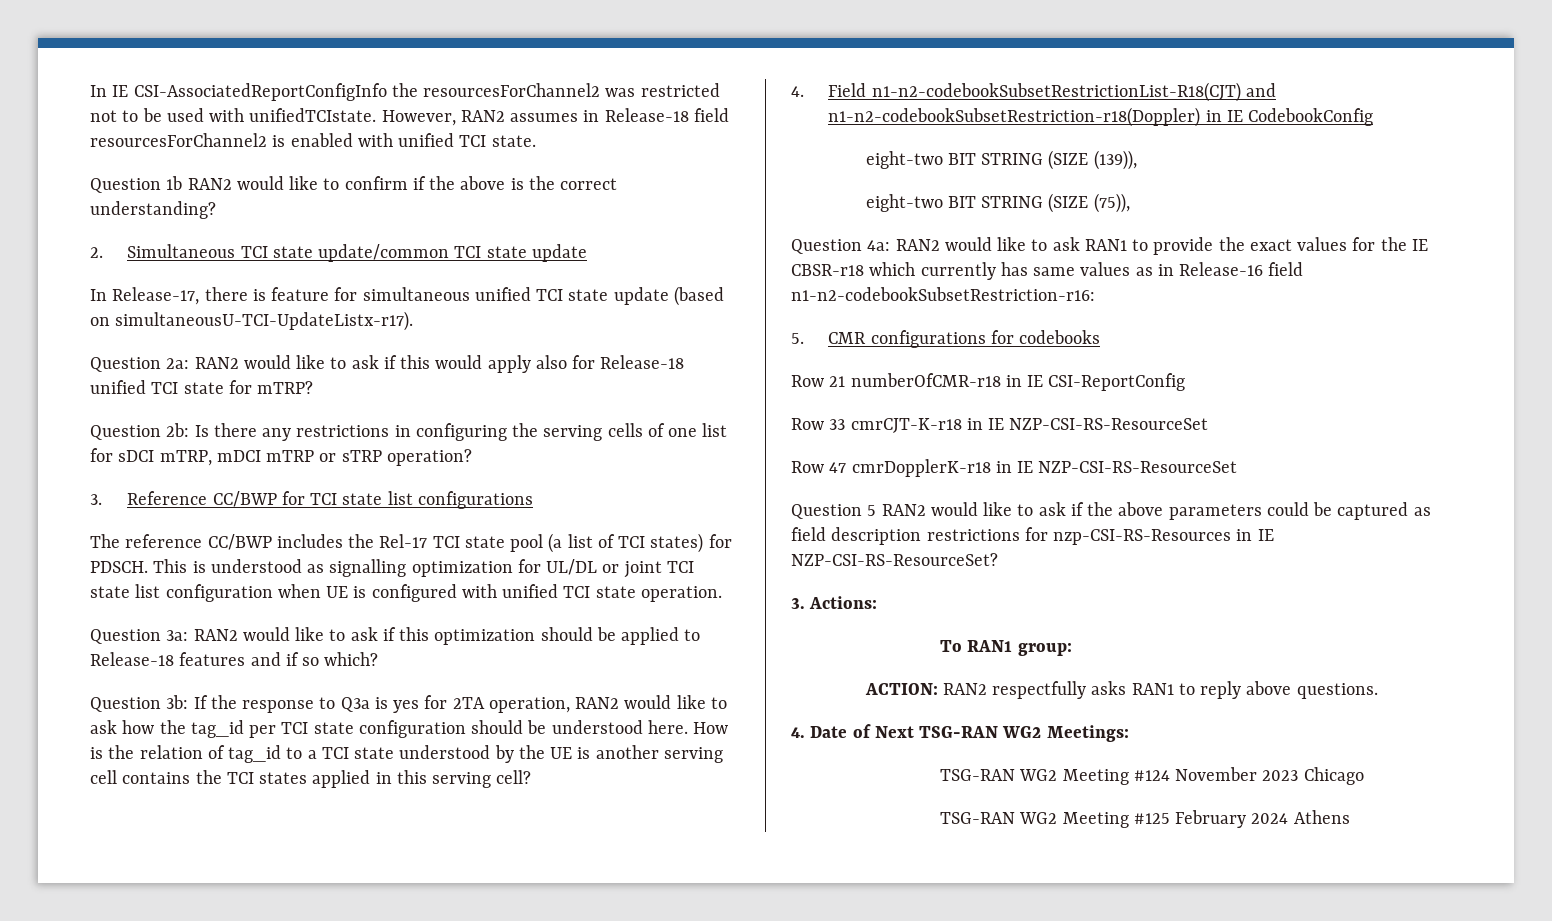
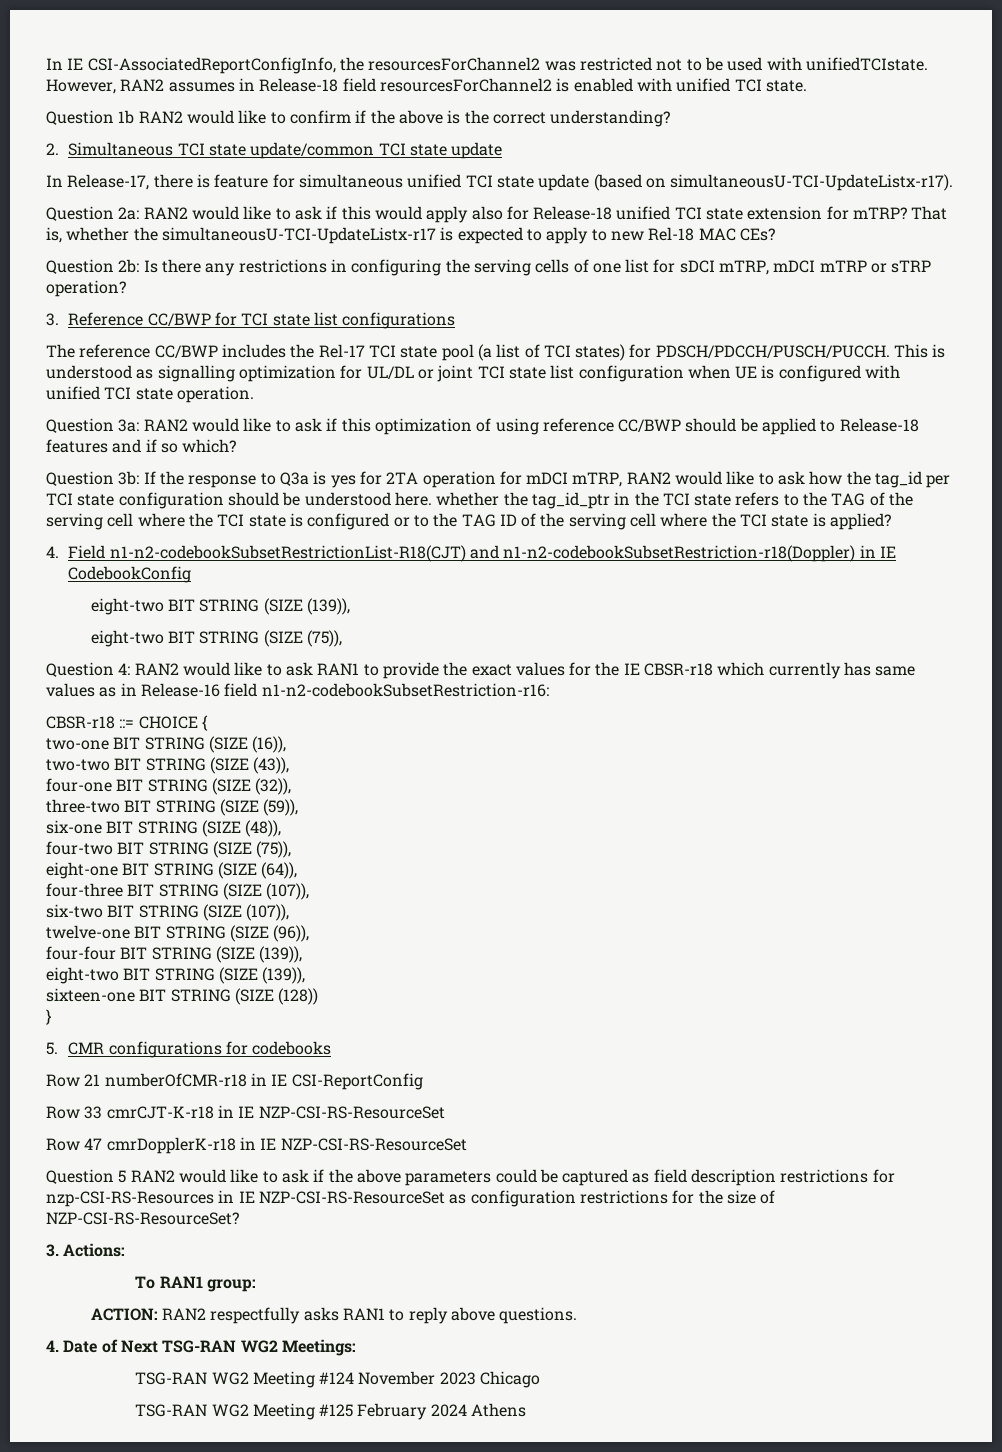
- In IE CSI-AssociatedReportConfigInfo the resourcesForChannel2 was restricted not to be used with unifiedTCIstate.
+ In IE CSI-AssociatedReportConfigInfo, the resourcesForChannel2 was restricted not to be used with unifiedTCIstate.
- Question 2a: RAN2 would like to ask if this would apply also for Release-18 unified TCI state for mTRP?
+ Question 2a: RAN2 would like to ask if this would apply also for Release-18 unified TCI state extension for mTRP? That is, whether the simultaneousU-TCI-UpdateListx-r17 is expected to apply to new Rel-18 MAC CEs?
- The reference CC/BWP includes the Rel-17 TCI state pool (a list of TCI states) for PDSCH.
+ The reference CC/BWP includes the Rel-17 TCI state pool (a list of TCI states) for PDSCH/PDCCH/PUSCH/PUCCH.
- Question 3a: RAN2 would like to ask if this optimization should be applied to Release-18 features and if so which?
+ Question 3a: RAN2 would like to ask if this optimization of using reference CC/BWP should be applied to Release-18 features and if so which?
- Question 3b: If the response to Q3a is yes for 2TA operation, RAN2 would like to ask how the tag_id per TCI state configuration should be understood here. How is the relation of tag_id to a TCI state understood by the UE is another serving cell contains the TCI states applied in this serving cell?
+ Question 3b: If the response to Q3a is yes for 2TA operation for mDCI mTRP, RAN2 would like to ask how the tag_id per TCI state configuration should be understood here. whether the tag_id_ptr in the TCI state refers to the TAG of the serving cell where the TCI state is configured or to the TAG ID of the serving cell where the TCI state is applied?
- Question 4a: RAN2 would like to ask RAN1 to provide the exact values for the IE CBSR-r18 which currently has same values as in Release-16 field n1-n2-codebookSubsetRestriction-r16:
+ Question 4: RAN2 would like to ask RAN1 to provide the exact values for the IE CBSR-r18 which currently has same values as in Release-16 field n1-n2-codebookSubsetRestriction-r16:
+ CBSR-r18 ::= CHOICE {
+ two-one BIT STRING (SIZE (16)),
+ two-two BIT STRING (SIZE (43)),
+ four-one BIT STRING (SIZE (32)),
+ three-two BIT STRING (SIZE (59)),
+ six-one BIT STRING (SIZE (48)),
+ four-two BIT STRING (SIZE (75)),
+ eight-one BIT STRING (SIZE (64)),
+ four-three BIT STRING (SIZE (107)),
+ six-two BIT STRING (SIZE (107)),
+ twelve-one BIT STRING (SIZE (96)),
+ four-four BIT STRING (SIZE (139)),
+ eight-two BIT STRING (SIZE (139)),
+ sixteen-one BIT STRING (SIZE (128))
+ }
- Question 5 RAN2 would like to ask if the above parameters could be captured as field description restrictions for nzp-CSI-RS-Resources in IE NZP-CSI-RS-ResourceSet?
+ Question 5 RAN2 would like to ask if the above parameters could be captured as field description restrictions for nzp-CSI-RS-Resources in IE NZP-CSI-RS-ResourceSet as configuration restrictions for the size of NZP-CSI-RS-ResourceSet?

